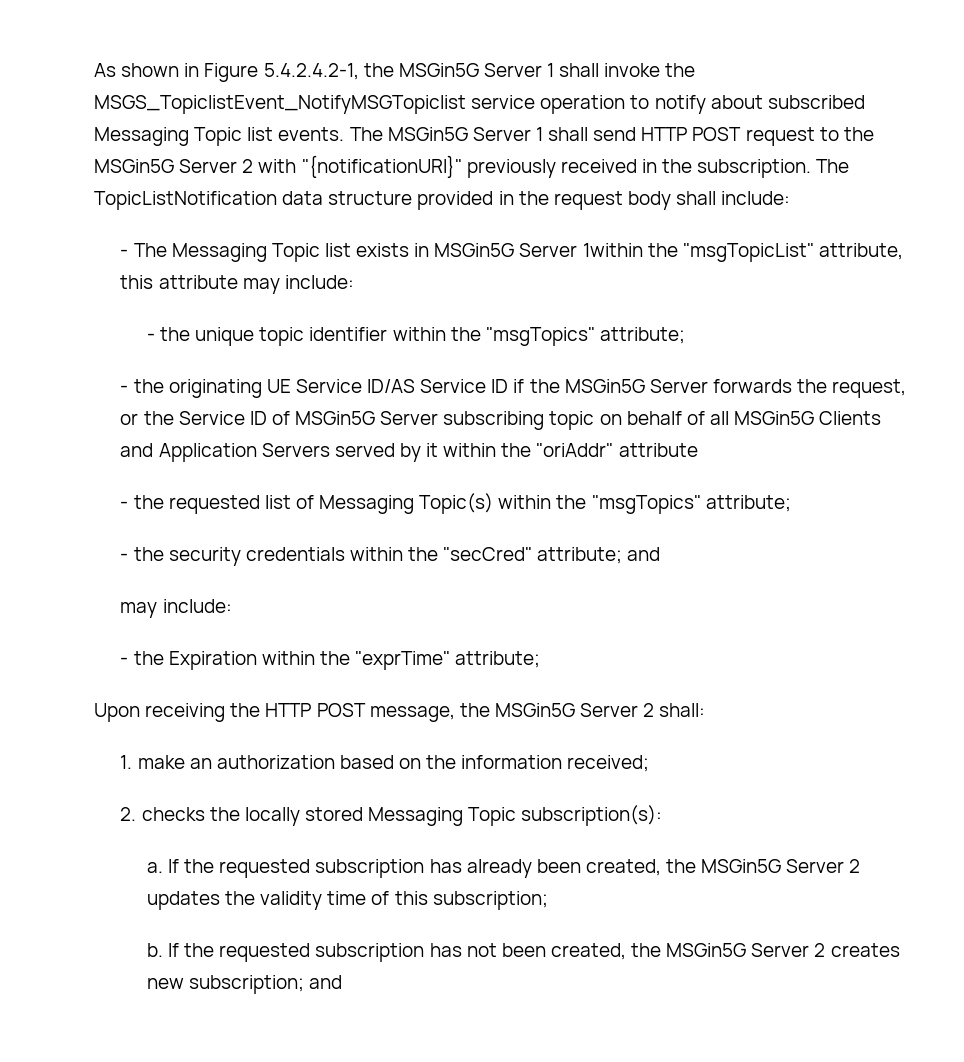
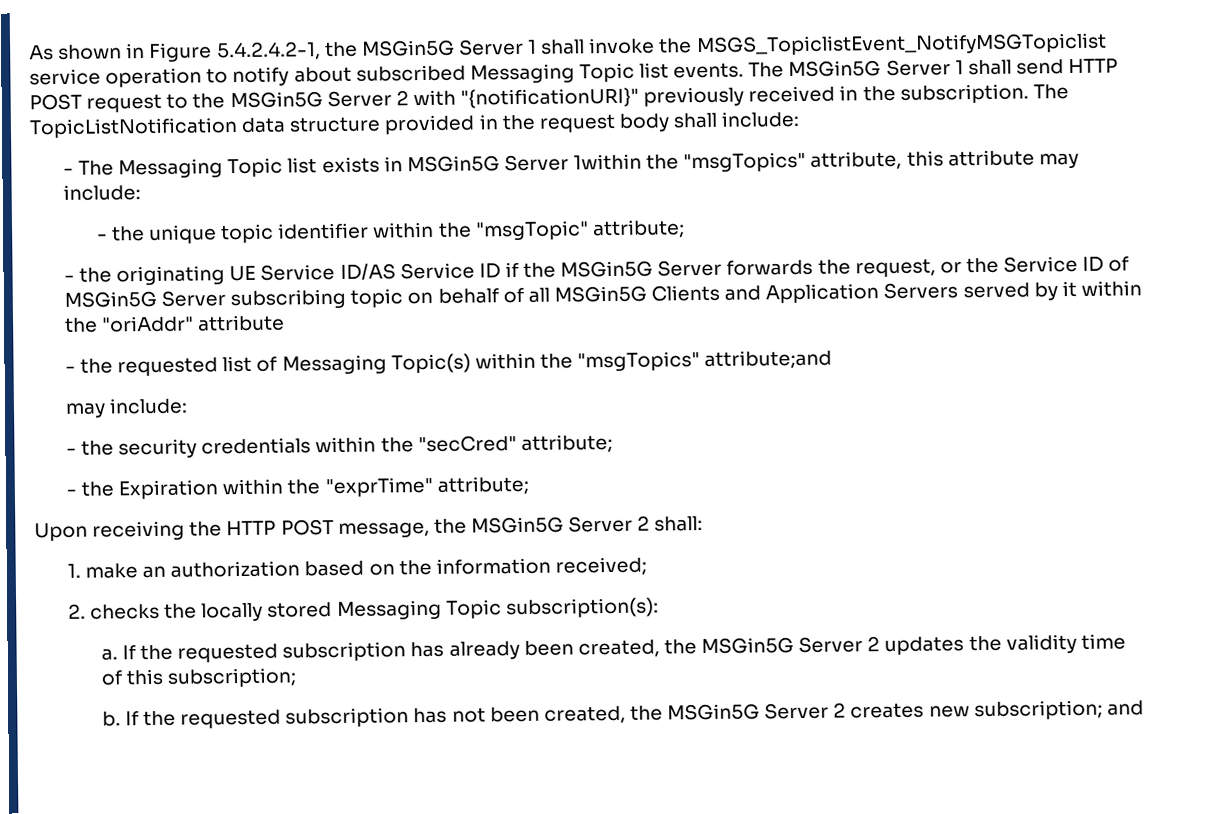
- - The Messaging Topic list exists in MSGin5G Server 1within the "msgTopicList" attribute, this attribute may include:
+ - The Messaging Topic list exists in MSGin5G Server 1within the "msgTopics" attribute, this attribute may include:
- - the unique topic identifier within the "msgTopics" attribute;
+ - the unique topic identifier within the "msgTopic" attribute;
- - the requested list of Messaging Topic(s) within the "msgTopics" attribute;
+ - the requested list of Messaging Topic(s) within the "msgTopics" attribute;and
+ may include:
- - the security credentials within the "secCred" attribute; and
- may include:
+ - the security credentials within the "secCred" attribute;

